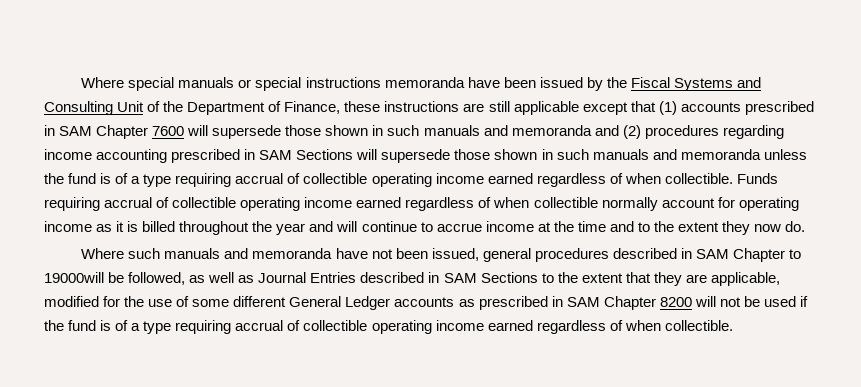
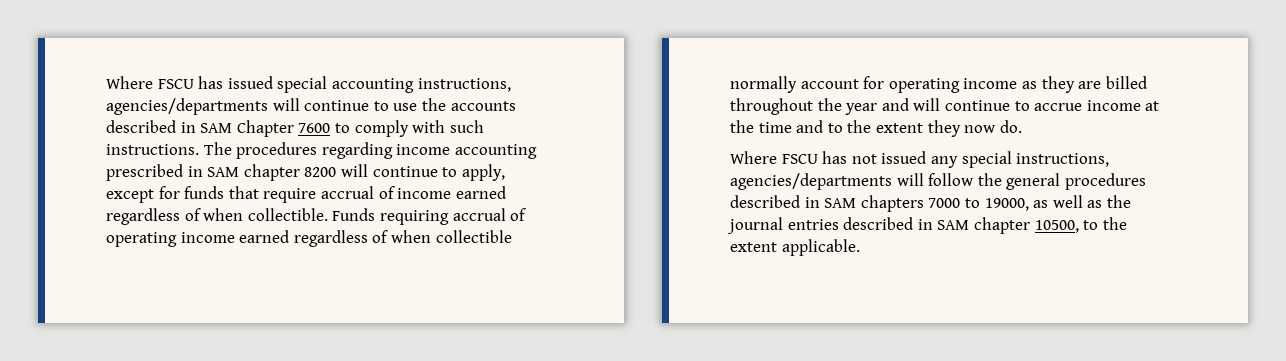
- Where special manuals or special instructions memoranda have been issued by the Fiscal Systems and Consulting Unit of the Department of Finance, these instructions are still applicable except that (1) accounts prescribed in SAM Chapter 7600 will supersede those shown in such manuals and memoranda and (2) procedures regarding income accounting prescribed in SAM Sections will supersede those shown in such manuals and memoranda unless the fund is of a type requiring accrual of collectible operating income earned regardless of when collectible.
+ Where FSCU has issued special accounting instructions, agencies/departments will continue to use the accounts described in SAM Chapter 7600 to comply with such instructions. The procedures regarding income accounting prescribed in SAM chapter 8200 will continue to apply, except for funds that require accrual of income earned regardless of when collectible.
- Funds requiring accrual of collectible operating income earned regardless of when collectible normally account for operating income as it is billed throughout the year and will continue to accrue income at the time and to the extent they now do.
+ Funds requiring accrual of operating income earned regardless of when collectible normally account for operating income as they are billed throughout the year and will continue to accrue income at the time and to the extent they now do.
- Where such manuals and memoranda have not been issued, general procedures described in SAM Chapter to 19000will be followed, as well as Journal Entries described in SAM Sections to the extent that they are applicable, modified for the use of some different General Ledger accounts as prescribed in SAM Chapter 8200 will not be used if the fund is of a type requiring accrual of collectible operating income earned regardless of when collectible.
+ Where FSCU has not issued any special instructions, agencies/departments will follow the general procedures described in SAM chapters 7000 to 19000, as well as the journal entries described in SAM chapter 10500, to the extent applicable.

